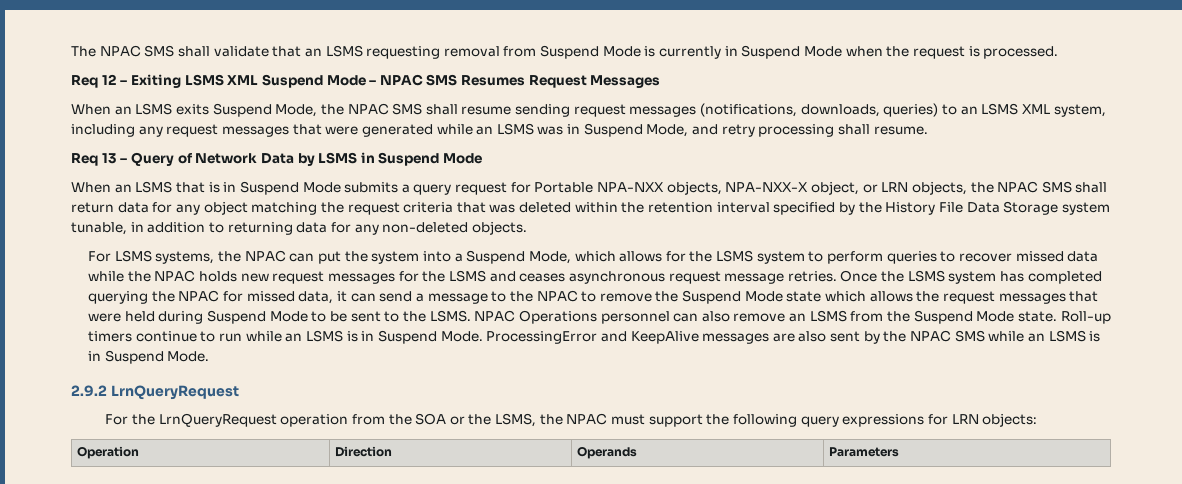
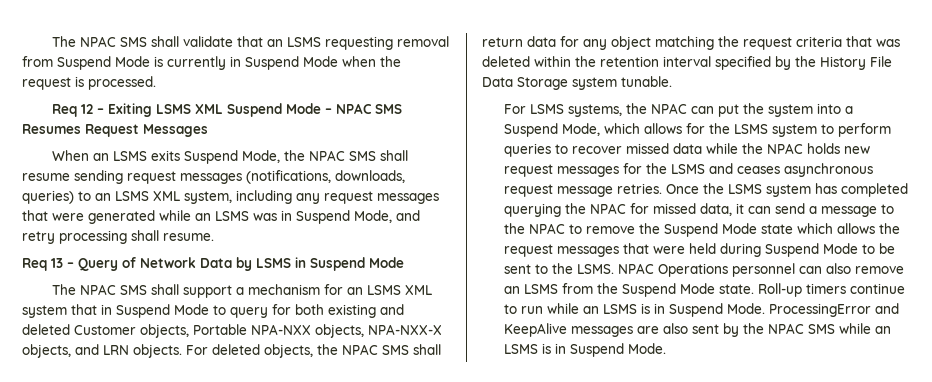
- When an LSMS that is in Suspend Mode submits a query request for Portable NPA-NXX objects, NPA-NXX-X object, or LRN objects, the NPAC SMS shall return data for any object matching the request criteria that was deleted within the retention interval specified by the History File Data Storage system tunable, in addition to returning data for any non-deleted objects.
+ The NPAC SMS shall support a mechanism for an LSMS XML system that in Suspend Mode to query for both existing and deleted Customer objects, Portable NPA-NXX objects, NPA-NXX-X objects, and LRN objects. For deleted objects, the NPAC SMS shall return data for any object matching the request criteria that was deleted within the retention interval specified by the History File Data Storage system tunable.
- 2.9.2 LrnQueryRequest
- For the LrnQueryRequest operation from the SOA or the LSMS, the NPAC must support the following query expressions for LRN objects:
- Operation | Direction | Operands | Parameters

